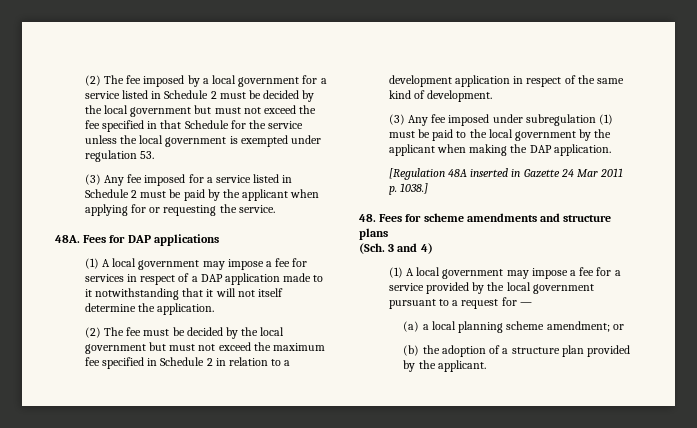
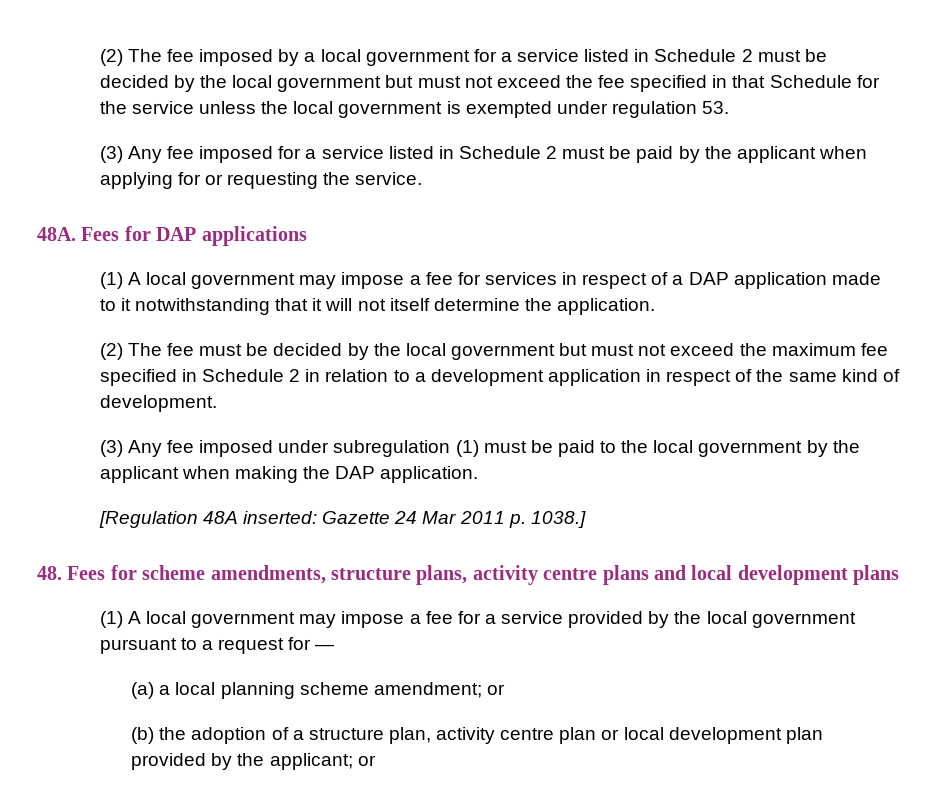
- [Regulation 48A inserted in Gazette 24 Mar 2011 p. 1038.]
+ [Regulation 48A inserted: Gazette 24 Mar 2011 p. 1038.]
- 48. Fees for scheme amendments and structure plans
- (Sch. 3 and 4)
+ 48. Fees for scheme amendments, structure plans, activity centre plans and local development plans
- (b) the adoption of a structure plan provided by the applicant.
+ (b) the adoption of a structure plan, activity centre plan or local development plan provided by the applicant; or

